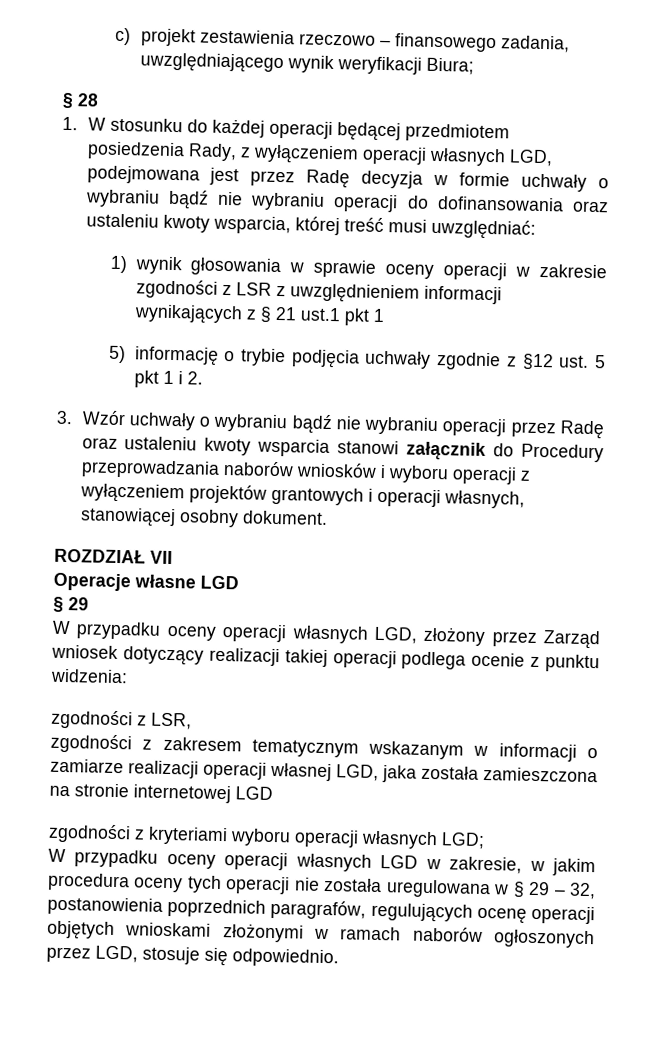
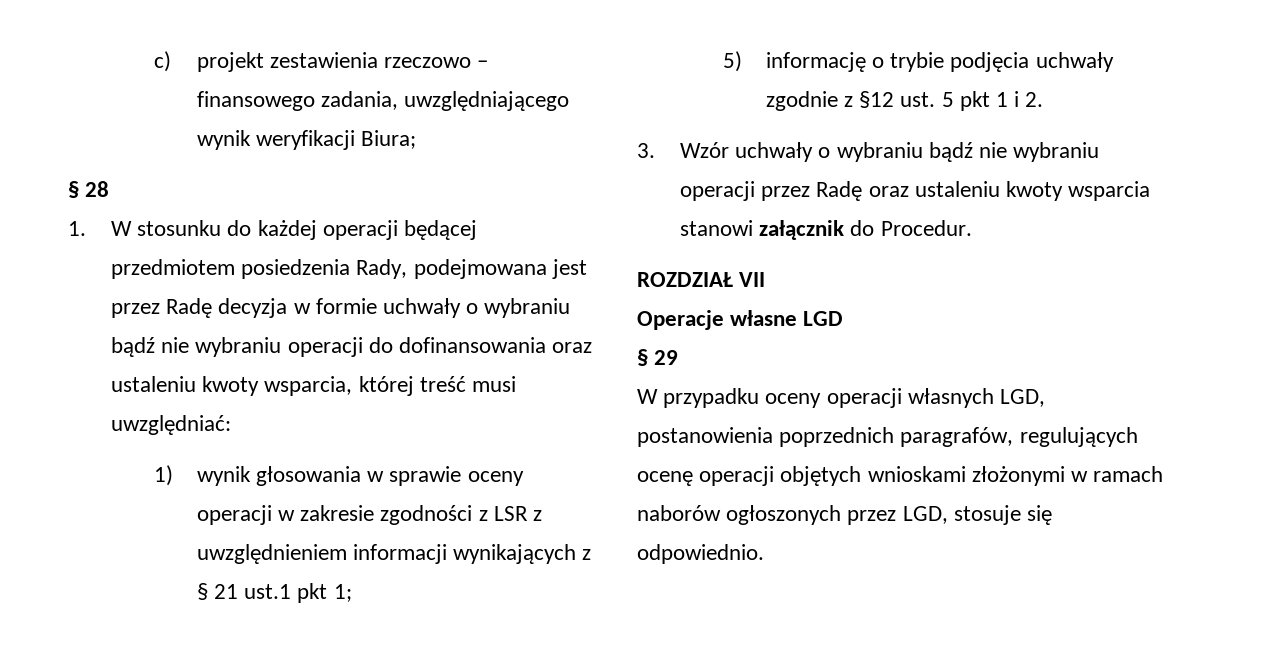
- 1. W stosunku do każdej operacji będącej przedmiotem posiedzenia Rady, z wyłączeniem operacji własnych LGD, podejmowana jest przez Radę decyzja w formie uchwały o wybraniu bądź nie wybraniu operacji do dofinansowania oraz ustaleniu kwoty wsparcia, której treść musi uwzględniać:
+ 1. W stosunku do każdej operacji będącej przedmiotem posiedzenia Rady, podejmowana jest przez Radę decyzja w formie uchwały o wybraniu bądź nie wybraniu operacji do dofinansowania oraz ustaleniu kwoty wsparcia, której treść musi uwzględniać:
- 1) wynik głosowania w sprawie oceny operacji w zakresie zgodności z LSR z uwzględnieniem informacji wynikających z § 21 ust.1 pkt 1
+ 1) wynik głosowania w sprawie oceny operacji w zakresie zgodności z LSR z uwzględnieniem informacji wynikających z § 21 ust.1 pkt 1;
- 3. Wzór uchwały o wybraniu bądź nie wybraniu operacji przez Radę oraz ustaleniu kwoty wsparcia stanowi załącznik do Procedury przeprowadzania naborów wniosków i wyboru operacji z wyłączeniem projektów grantowych i operacji własnych, stanowiącej osobny dokument.
+ 3. Wzór uchwały o wybraniu bądź nie wybraniu operacji przez Radę oraz ustaleniu kwoty wsparcia stanowi załącznik do Procedur.
- W przypadku oceny operacji własnych LGD, złożony przez Zarząd wniosek dotyczący realizacji takiej operacji podlega ocenie z punktu widzenia:
- zgodności z LSR,
- zgodności z zakresem tematycznym wskazanym w informacji o zamiarze realizacji operacji własnej LGD, jaka została zamieszczona na stronie internetowej LGD
- zgodności z kryteriami wyboru operacji własnych LGD;
- W przypadku oceny operacji własnych LGD w zakresie, w jakim procedura oceny tych operacji nie została uregulowana w § 29 – 32, postanowienia poprzednich paragrafów, regulujących ocenę operacji objętych wnioskami złożonymi w ramach naborów ogłoszonych przez LGD, stosuje się odpowiednio.
+ W przypadku oceny operacji własnych LGD, postanowienia poprzednich paragrafów, regulujących ocenę operacji objętych wnioskami złożonymi w ramach naborów ogłoszonych przez LGD, stosuje się odpowiednio.

